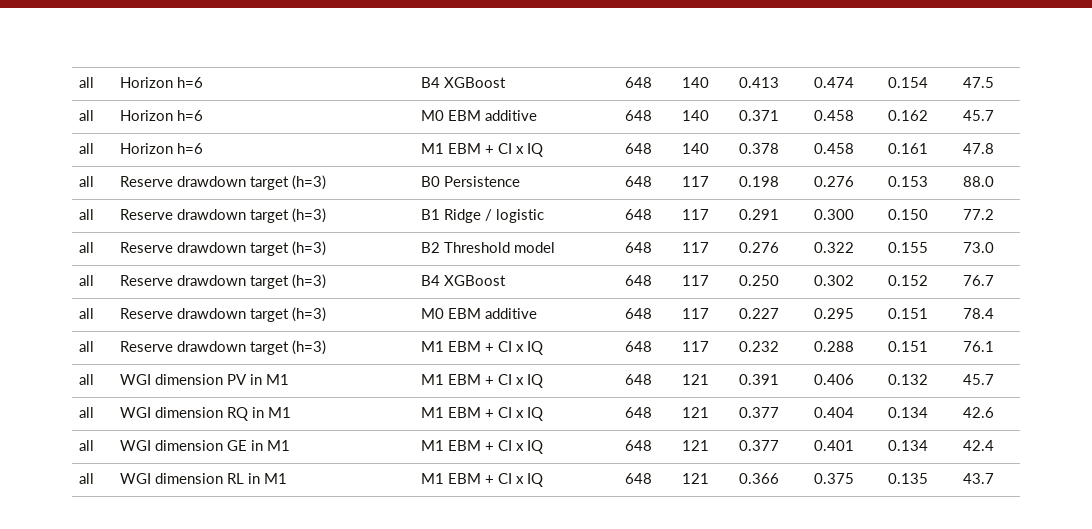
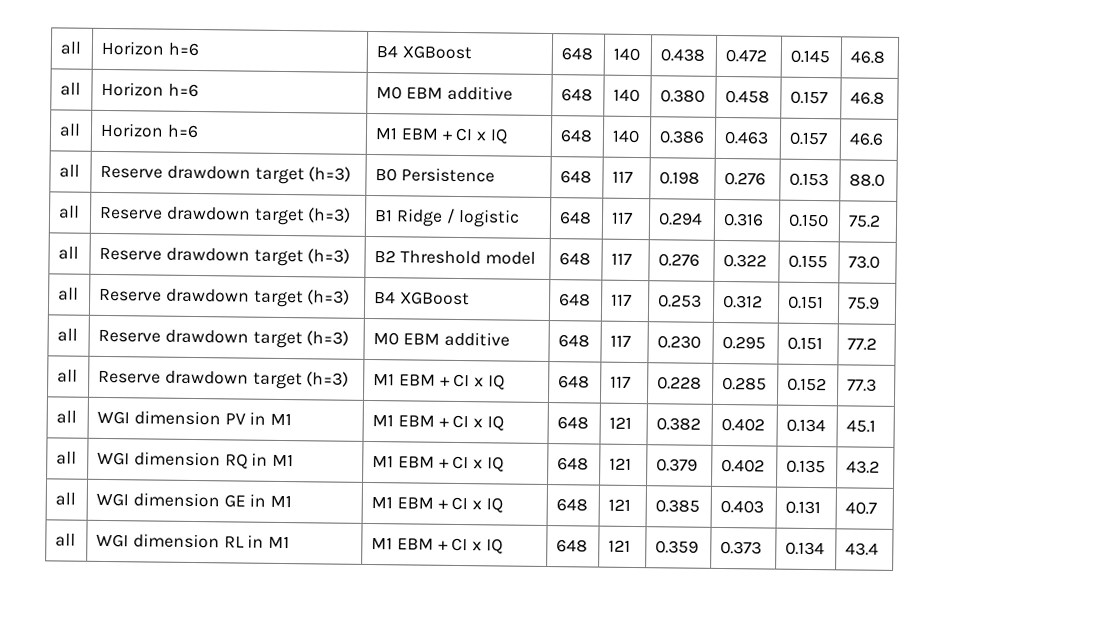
- all | Horizon h=6 | B4 XGBoost | 648 | 140 | 0.413 | 0.474 | 0.154 | 47.5
+ all | Horizon h=6 | B4 XGBoost | 648 | 140 | 0.438 | 0.472 | 0.145 | 46.8
- all | Horizon h=6 | M0 EBM additive | 648 | 140 | 0.371 | 0.458 | 0.162 | 45.7
+ all | Horizon h=6 | M0 EBM additive | 648 | 140 | 0.380 | 0.458 | 0.157 | 46.8
- all | Horizon h=6 | M1 EBM + CI x IQ | 648 | 140 | 0.378 | 0.458 | 0.161 | 47.8
+ all | Horizon h=6 | M1 EBM + CI x IQ | 648 | 140 | 0.386 | 0.463 | 0.157 | 46.6
- all | Reserve drawdown target (h=3) | B1 Ridge / logistic | 648 | 117 | 0.291 | 0.300 | 0.150 | 77.2
+ all | Reserve drawdown target (h=3) | B1 Ridge / logistic | 648 | 117 | 0.294 | 0.316 | 0.150 | 75.2
- all | Reserve drawdown target (h=3) | B4 XGBoost | 648 | 117 | 0.250 | 0.302 | 0.152 | 76.7
+ all | Reserve drawdown target (h=3) | B4 XGBoost | 648 | 117 | 0.253 | 0.312 | 0.151 | 75.9
- all | Reserve drawdown target (h=3) | M0 EBM additive | 648 | 117 | 0.227 | 0.295 | 0.151 | 78.4
+ all | Reserve drawdown target (h=3) | M0 EBM additive | 648 | 117 | 0.230 | 0.295 | 0.151 | 77.2
- all | Reserve drawdown target (h=3) | M1 EBM + CI x IQ | 648 | 117 | 0.232 | 0.288 | 0.151 | 76.1
+ all | Reserve drawdown target (h=3) | M1 EBM + CI x IQ | 648 | 117 | 0.228 | 0.285 | 0.152 | 77.3
- all | WGI dimension PV in M1 | M1 EBM + CI x IQ | 648 | 121 | 0.391 | 0.406 | 0.132 | 45.7
+ all | WGI dimension PV in M1 | M1 EBM + CI x IQ | 648 | 121 | 0.382 | 0.402 | 0.134 | 45.1
- all | WGI dimension RQ in M1 | M1 EBM + CI x IQ | 648 | 121 | 0.377 | 0.404 | 0.134 | 42.6
+ all | WGI dimension RQ in M1 | M1 EBM + CI x IQ | 648 | 121 | 0.379 | 0.402 | 0.135 | 43.2
- all | WGI dimension GE in M1 | M1 EBM + CI x IQ | 648 | 121 | 0.377 | 0.401 | 0.134 | 42.4
+ all | WGI dimension GE in M1 | M1 EBM + CI x IQ | 648 | 121 | 0.385 | 0.403 | 0.131 | 40.7
- all | WGI dimension RL in M1 | M1 EBM + CI x IQ | 648 | 121 | 0.366 | 0.375 | 0.135 | 43.7
+ all | WGI dimension RL in M1 | M1 EBM + CI x IQ | 648 | 121 | 0.359 | 0.373 | 0.134 | 43.4

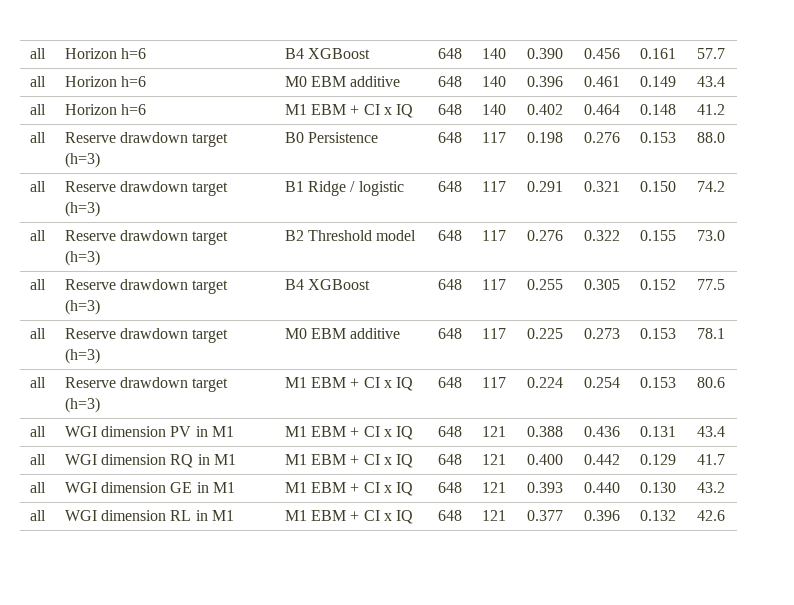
- all | Horizon h=6 | B4 XGBoost | 648 | 140 | 0.438 | 0.472 | 0.145 | 46.8
+ all | Horizon h=6 | B4 XGBoost | 648 | 140 | 0.390 | 0.456 | 0.161 | 57.7
- all | Horizon h=6 | M0 EBM additive | 648 | 140 | 0.380 | 0.458 | 0.157 | 46.8
+ all | Horizon h=6 | M0 EBM additive | 648 | 140 | 0.396 | 0.461 | 0.149 | 43.4
- all | Horizon h=6 | M1 EBM + CI x IQ | 648 | 140 | 0.386 | 0.463 | 0.157 | 46.6
+ all | Horizon h=6 | M1 EBM + CI x IQ | 648 | 140 | 0.402 | 0.464 | 0.148 | 41.2
- all | Reserve drawdown target (h=3) | B1 Ridge / logistic | 648 | 117 | 0.294 | 0.316 | 0.150 | 75.2
+ all | Reserve drawdown target (h=3) | B1 Ridge / logistic | 648 | 117 | 0.291 | 0.321 | 0.150 | 74.2
- all | Reserve drawdown target (h=3) | B4 XGBoost | 648 | 117 | 0.253 | 0.312 | 0.151 | 75.9
+ all | Reserve drawdown target (h=3) | B4 XGBoost | 648 | 117 | 0.255 | 0.305 | 0.152 | 77.5
- all | Reserve drawdown target (h=3) | M0 EBM additive | 648 | 117 | 0.230 | 0.295 | 0.151 | 77.2
+ all | Reserve drawdown target (h=3) | M0 EBM additive | 648 | 117 | 0.225 | 0.273 | 0.153 | 78.1
- all | Reserve drawdown target (h=3) | M1 EBM + CI x IQ | 648 | 117 | 0.228 | 0.285 | 0.152 | 77.3
+ all | Reserve drawdown target (h=3) | M1 EBM + CI x IQ | 648 | 117 | 0.224 | 0.254 | 0.153 | 80.6
- all | WGI dimension PV in M1 | M1 EBM + CI x IQ | 648 | 121 | 0.382 | 0.402 | 0.134 | 45.1
+ all | WGI dimension PV in M1 | M1 EBM + CI x IQ | 648 | 121 | 0.388 | 0.436 | 0.131 | 43.4
- all | WGI dimension RQ in M1 | M1 EBM + CI x IQ | 648 | 121 | 0.379 | 0.402 | 0.135 | 43.2
+ all | WGI dimension RQ in M1 | M1 EBM + CI x IQ | 648 | 121 | 0.400 | 0.442 | 0.129 | 41.7
- all | WGI dimension GE in M1 | M1 EBM + CI x IQ | 648 | 121 | 0.385 | 0.403 | 0.131 | 40.7
+ all | WGI dimension GE in M1 | M1 EBM + CI x IQ | 648 | 121 | 0.393 | 0.440 | 0.130 | 43.2
- all | WGI dimension RL in M1 | M1 EBM + CI x IQ | 648 | 121 | 0.359 | 0.373 | 0.134 | 43.4
+ all | WGI dimension RL in M1 | M1 EBM + CI x IQ | 648 | 121 | 0.377 | 0.396 | 0.132 | 42.6

